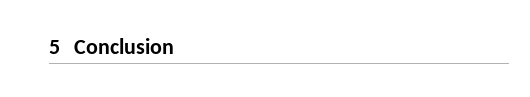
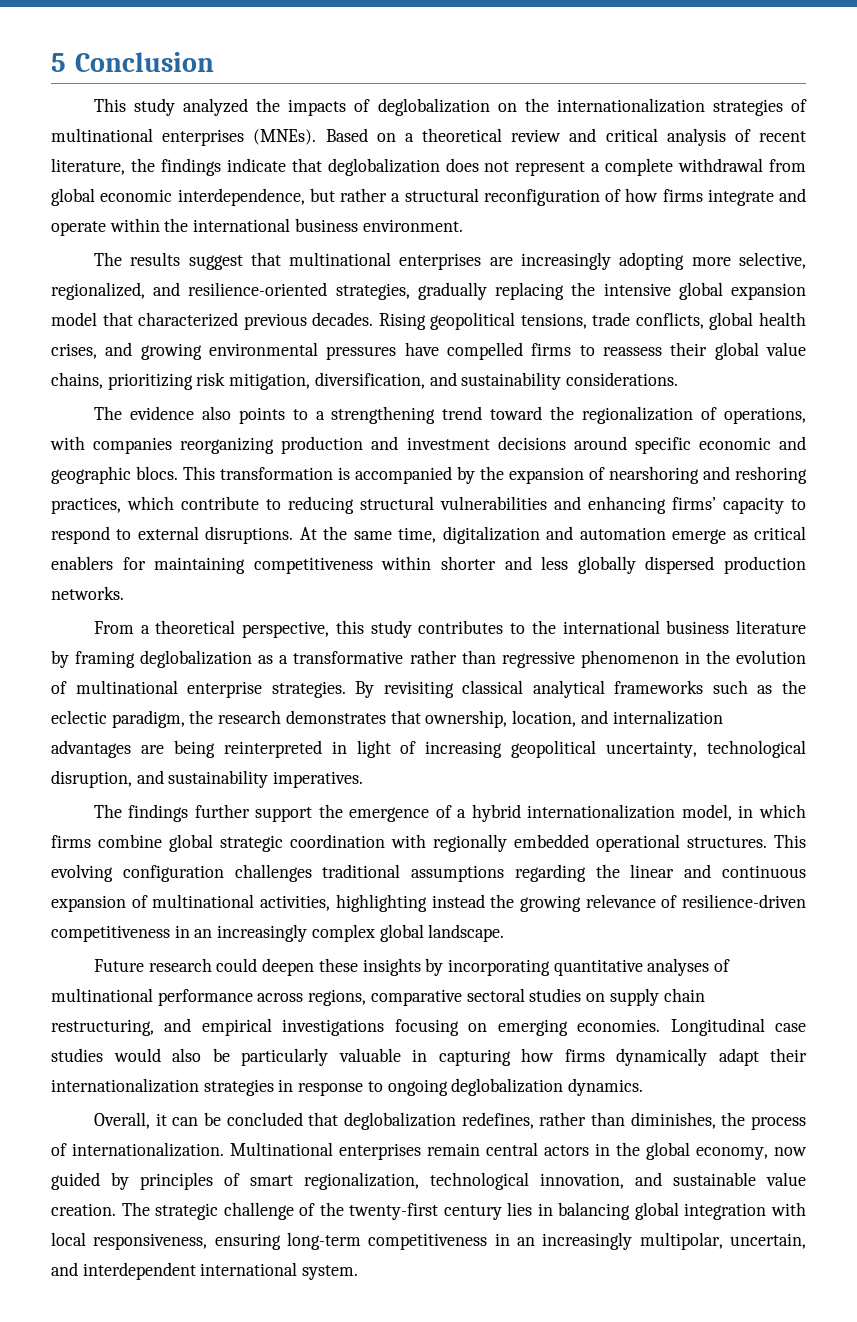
+ This study analyzed the impacts of deglobalization on the internationalization strategies of multinational enterprises (MNEs). Based on a theoretical review and critical analysis of recent literature, the findings indicate that deglobalization does not represent a complete withdrawal from global economic interdependence, but rather a structural reconfiguration of how firms integrate and operate within the international business environment.
+ The results suggest that multinational enterprises are increasingly adopting more selective, regionalized, and resilience-oriented strategies, gradually replacing the intensive global expansion model that characterized previous decades. Rising geopolitical tensions, trade conflicts, global health crises, and growing environmental pressures have compelled firms to reassess their global value chains, prioritizing risk mitigation, diversification, and sustainability considerations.
+ The evidence also points to a strengthening trend toward the regionalization of operations, with companies reorganizing production and investment decisions around specific economic and geographic blocs. This transformation is accompanied by the expansion of nearshoring and reshoring practices, which contribute to reducing structural vulnerabilities and enhancing firms’ capacity to respond to external disruptions. At the same time, digitalization and automation emerge as critical enablers for maintaining competitiveness within shorter and less globally dispersed production networks.
+ From a theoretical perspective, this study contributes to the international business literature by framing deglobalization as a transformative rather than regressive phenomenon in the evolution of multinational enterprise strategies. By revisiting classical analytical frameworks such as the eclectic paradigm, the research demonstrates that ownership, location, and internalization advantages are being reinterpreted in light of increasing geopolitical uncertainty, technological disruption, and sustainability imperatives.
+ The findings further support the emergence of a hybrid internationalization model, in which firms combine global strategic coordination with regionally embedded operational structures. This evolving configuration challenges traditional assumptions regarding the linear and continuous expansion of multinational activities, highlighting instead the growing relevance of resilience-driven competitiveness in an increasingly complex global landscape.
+ Future research could deepen these insights by incorporating quantitative analyses of multinational performance across regions, comparative sectoral studies on supply chain restructuring, and empirical investigations focusing on emerging economies. Longitudinal case studies would also be particularly valuable in capturing how firms dynamically adapt their internationalization strategies in response to ongoing deglobalization dynamics.
+ Overall, it can be concluded that deglobalization redefines, rather than diminishes, the process of internationalization. Multinational enterprises remain central actors in the global economy, now guided by principles of smart regionalization, technological innovation, and sustainable value creation. The strategic challenge of the twenty-first century lies in balancing global integration with local responsiveness, ensuring long-term competitiveness in an increasingly multipolar, uncertain, and interdependent international system.

